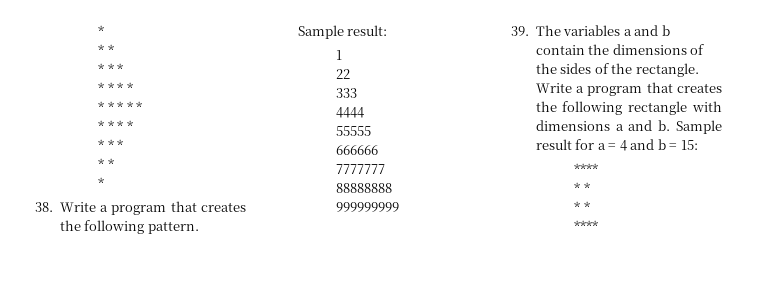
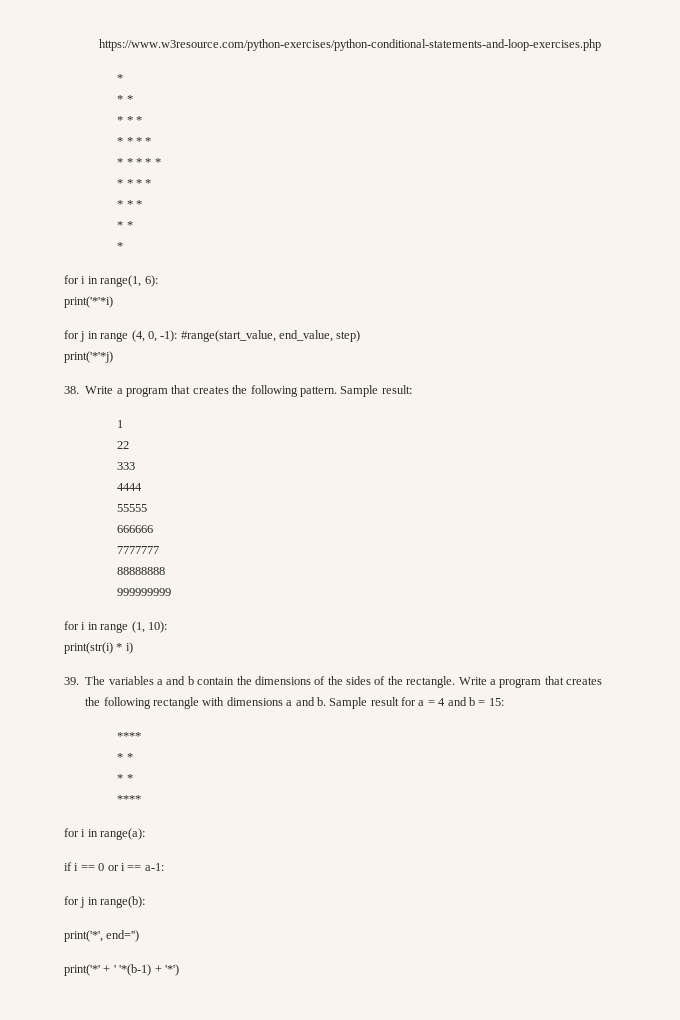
+ https://www.w3resource.com/python-exercises/python-conditional-statements-and-loop-exercises.php
+ for i in range(1, 6):
+ print('*'*i)
+ for j in range (4, 0, -1): #range(start_value, end_value, step)
+ print('*'*j)
+ for i in range (1, 10):
+ print(str(i) * i)
+ for i in range(a):
+ if i == 0 or i == a-1:
+ for j in range(b):
+ print('*', end='')
+ print('*' + ' '*(b-1) + '*')

